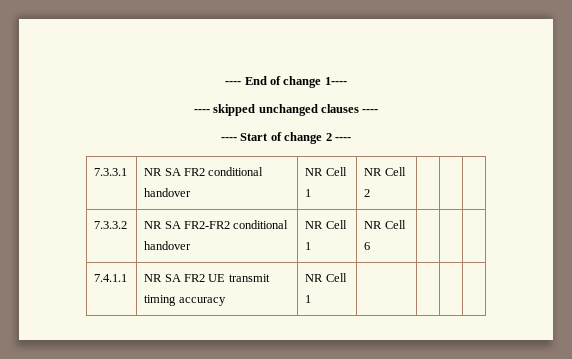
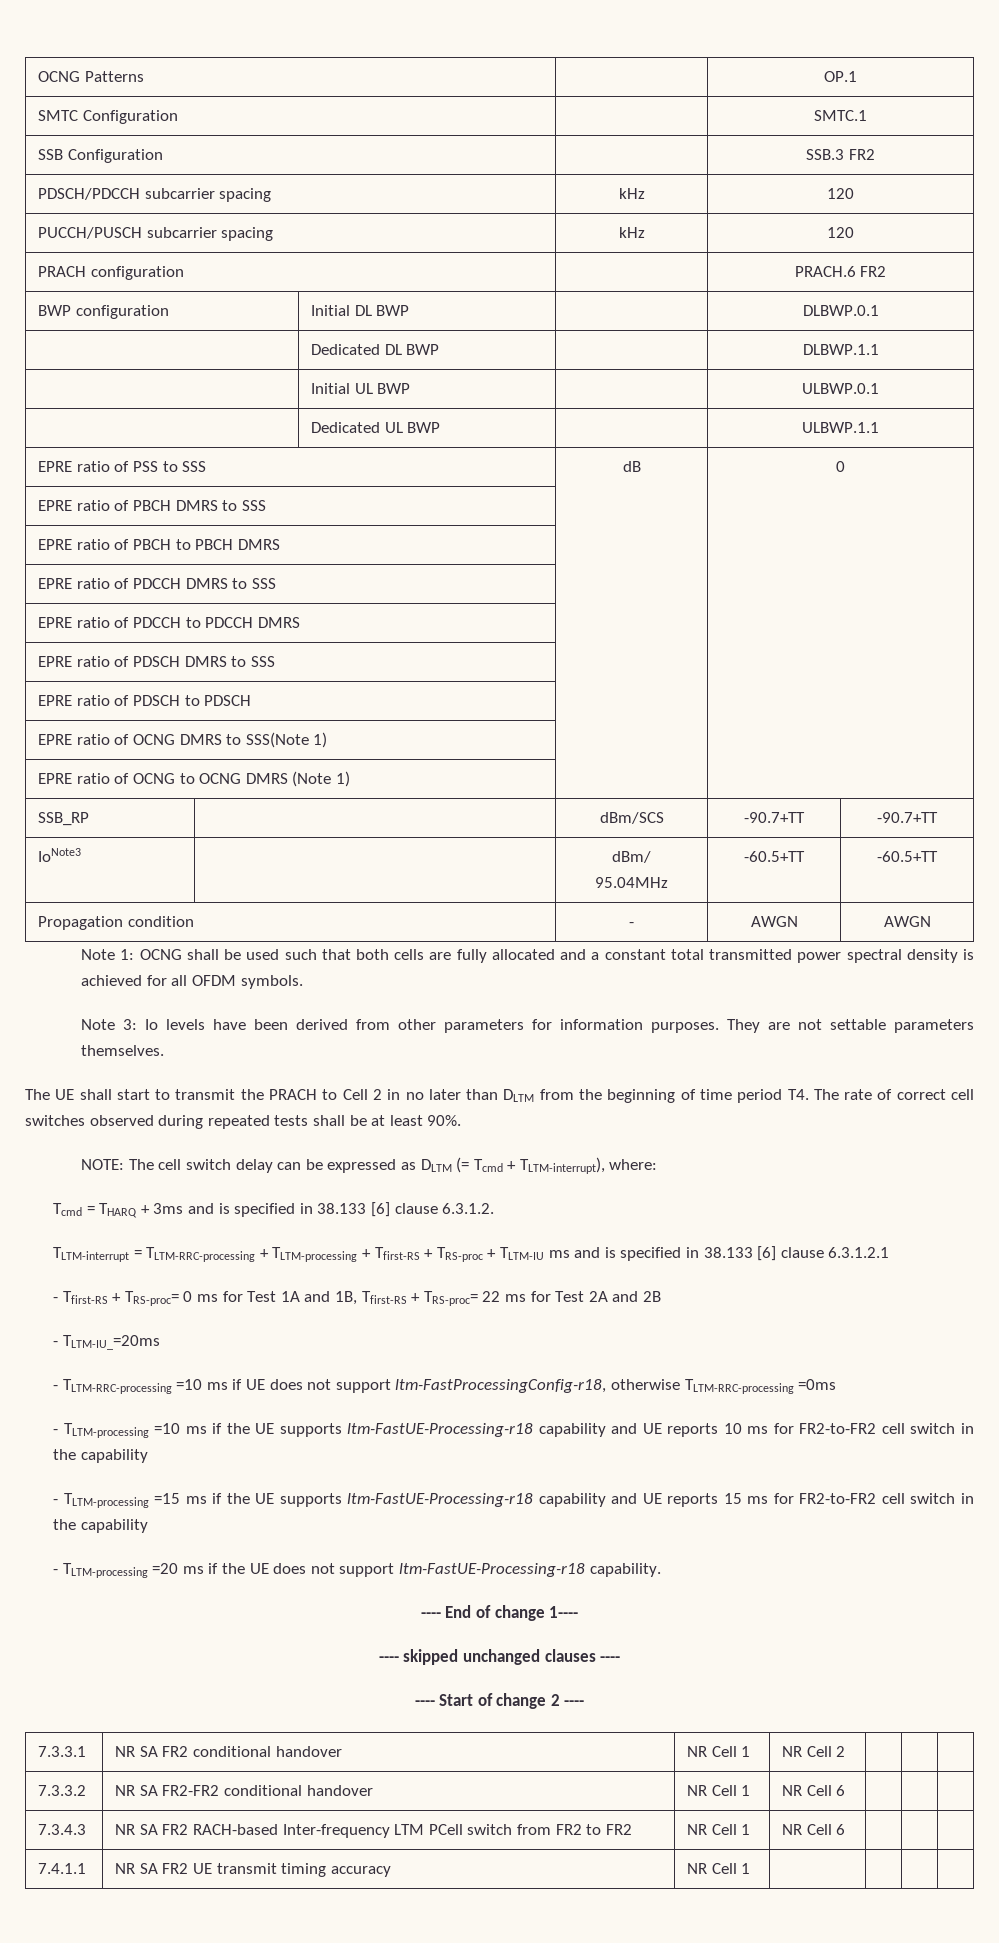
+ OCNG Patterns | | OP.1
+ SMTC Configuration | | SMTC.1
+ SSB Configuration | | SSB.3 FR2
+ PDSCH/PDCCH subcarrier spacing | kHz | 120
+ PUCCH/PUSCH subcarrier spacing | kHz | 120
+ PRACH configuration | | PRACH.6 FR2
+ BWP configuration | Initial DL BWP | | DLBWP.0.1
+ | Dedicated DL BWP | | DLBWP.1.1
+ | Initial UL BWP | | ULBWP.0.1
+ | Dedicated UL BWP | | ULBWP.1.1
+ EPRE ratio of PSS to SSS | dB | 0
+ EPRE ratio of PBCH DMRS to SSS | |
+ EPRE ratio of PBCH to PBCH DMRS | |
+ EPRE ratio of PDCCH DMRS to SSS | |
+ EPRE ratio of PDCCH to PDCCH DMRS | |
+ EPRE ratio of PDSCH DMRS to SSS | |
+ EPRE ratio of PDSCH to PDSCH | |
+ EPRE ratio of OCNG DMRS to SSS(Note 1) | |
+ EPRE ratio of OCNG to OCNG DMRS (Note 1) | |
+ SSB_RP | | dBm/SCS | -90.7+TT | -90.7+TT
+ IoNote3 | | dBm/
+ 95.04MHz | -60.5+TT | -60.5+TT
+ Propagation condition | - | AWGN | AWGN
+ Note 1: OCNG shall be used such that both cells are fully allocated and a constant total transmitted power spectral density is achieved for all OFDM symbols.
+ Note 3: Io levels have been derived from other parameters for information purposes. They are not settable parameters themselves.
+ The UE shall start to transmit the PRACH to Cell 2 in no later than DLTM from the beginning of time period T4. The rate of correct cell switches observed during repeated tests shall be at least 90%.
+ NOTE: The cell switch delay can be expressed as DLTM (= Tcmd + TLTM-interrupt), where:
+ Tcmd = THARQ + 3ms and is specified in 38.133 [6] clause 6.3.1.2.
+ TLTM-interrupt = TLTM-RRC-processing + TLTM-processing + Tfirst-RS + TRS-proc + TLTM-IU ms and is specified in 38.133 [6] clause 6.3.1.2.1
+ - Tfirst-RS + TRS-proc= 0 ms for Test 1A and 1B, Tfirst-RS + TRS-proc= 22 ms for Test 2A and 2B
+ - TLTM-IU_=20ms
+ - TLTM-RRC-processing =10 ms if UE does not support ltm-FastProcessingConfig-r18, otherwise TLTM-RRC-processing =0ms
+ - TLTM-processing =10 ms if the UE supports ltm-FastUE-Processing-r18 capability and UE reports 10 ms for FR2-to-FR2 cell switch in the capability
+ - TLTM-processing =15 ms if the UE supports ltm-FastUE-Processing-r18 capability and UE reports 15 ms for FR2-to-FR2 cell switch in the capability
+ - TLTM-processing =20 ms if the UE does not support ltm-FastUE-Processing-r18 capability.
+ 7.3.4.3 | NR SA FR2 RACH-based Inter-frequency LTM PCell switch from FR2 to FR2 | NR Cell 1 | NR Cell 6 | | |

